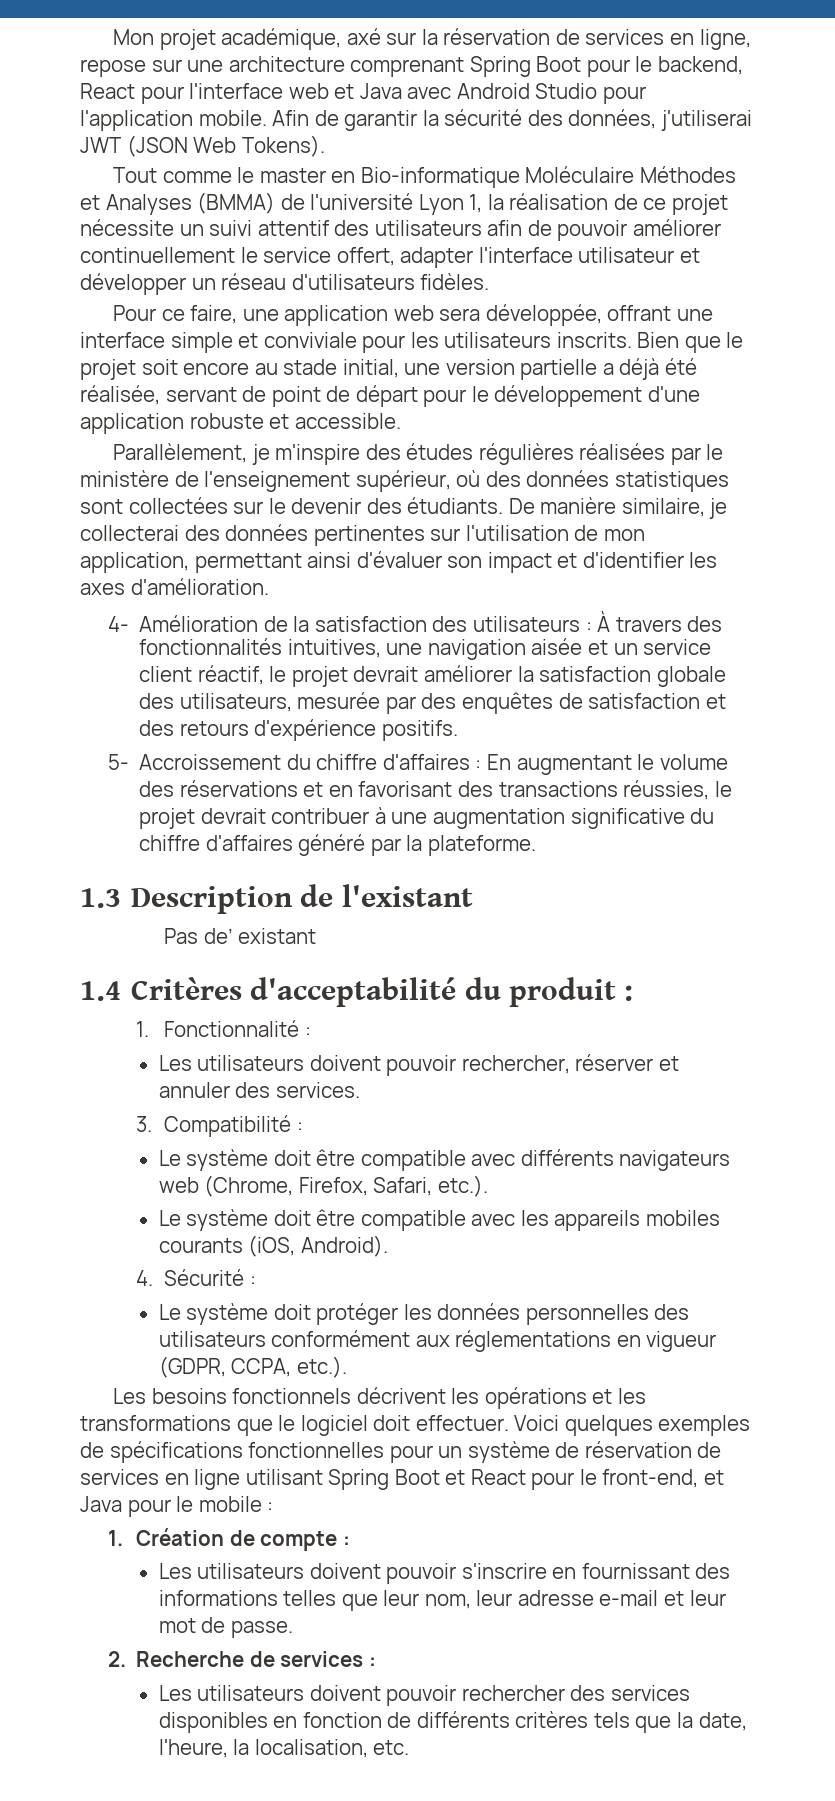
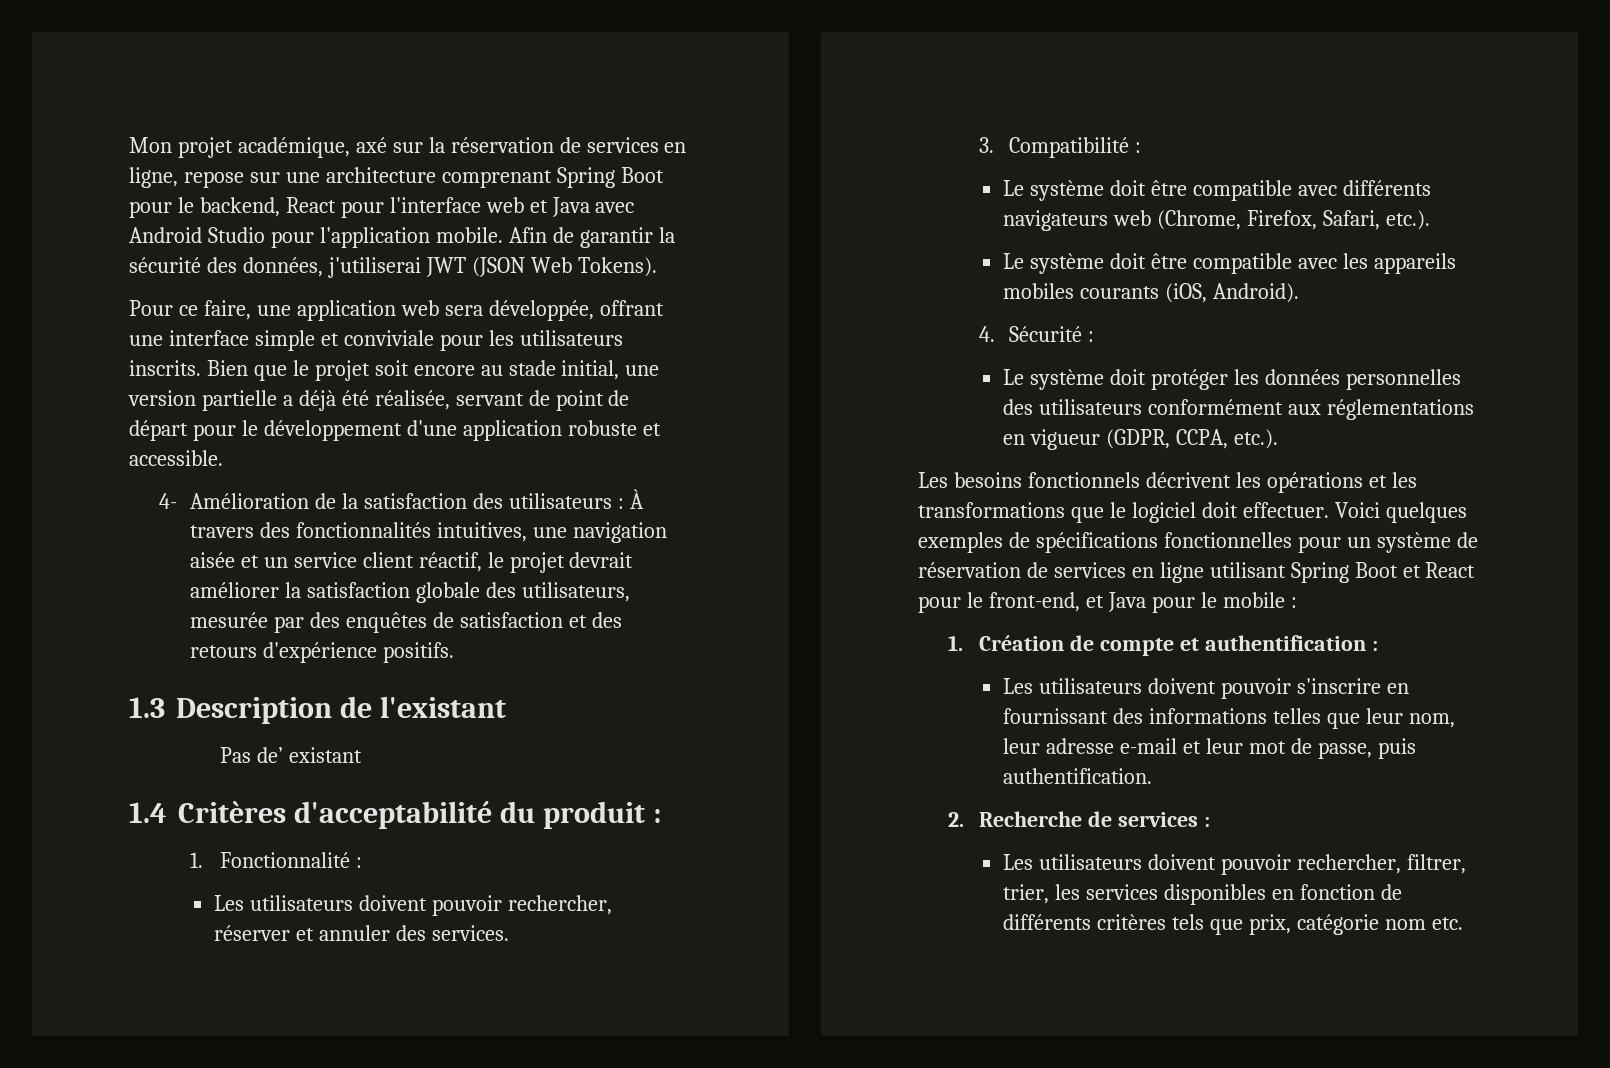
- Tout comme le master en Bio-informatique Moléculaire Méthodes et Analyses (BMMA) de l'université Lyon 1, la réalisation de ce projet nécessite un suivi attentif des utilisateurs afin de pouvoir améliorer continuellement le service offert, adapter l'interface utilisateur et développer un réseau d'utilisateurs fidèles.
- Parallèlement, je m'inspire des études régulières réalisées par le ministère de l'enseignement supérieur, où des données statistiques sont collectées sur le devenir des étudiants. De manière similaire, je collecterai des données pertinentes sur l'utilisation de mon application, permettant ainsi d'évaluer son impact et d'identifier les axes d'amélioration.
- 5- Accroissement du chiffre d'affaires : En augmentant le volume des réservations et en favorisant des transactions réussies, le projet devrait contribuer à une augmentation significative du chiffre d'affaires généré par la plateforme.
- 1. Création de compte :
+ 1. Création de compte et authentification :
- Les utilisateurs doivent pouvoir s'inscrire en fournissant des informations telles que leur nom, leur adresse e-mail et leur mot de passe.
+ Les utilisateurs doivent pouvoir s'inscrire en fournissant des informations telles que leur nom, leur adresse e-mail et leur mot de passe, puis authentification.
- Les utilisateurs doivent pouvoir rechercher des services disponibles en fonction de différents critères tels que la date, l'heure, la localisation, etc.
+ Les utilisateurs doivent pouvoir rechercher, filtrer, trier, les services disponibles en fonction de différents critères tels que prix, catégorie nom etc.

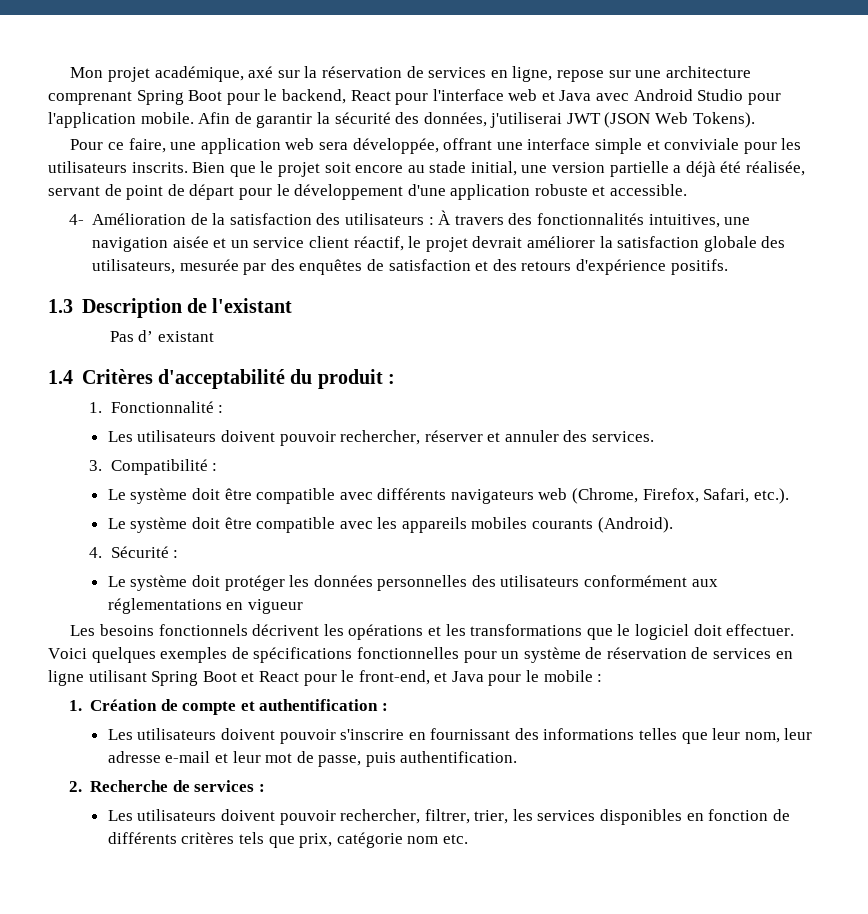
- Pas de’ existant
+ Pas d’ existant
- Le système doit être compatible avec les appareils mobiles courants (iOS, Android).
+ Le système doit être compatible avec les appareils mobiles courants (Android).
- Le système doit protéger les données personnelles des utilisateurs conformément aux réglementations en vigueur (GDPR, CCPA, etc.).
+ Le système doit protéger les données personnelles des utilisateurs conformément aux réglementations en vigueur

